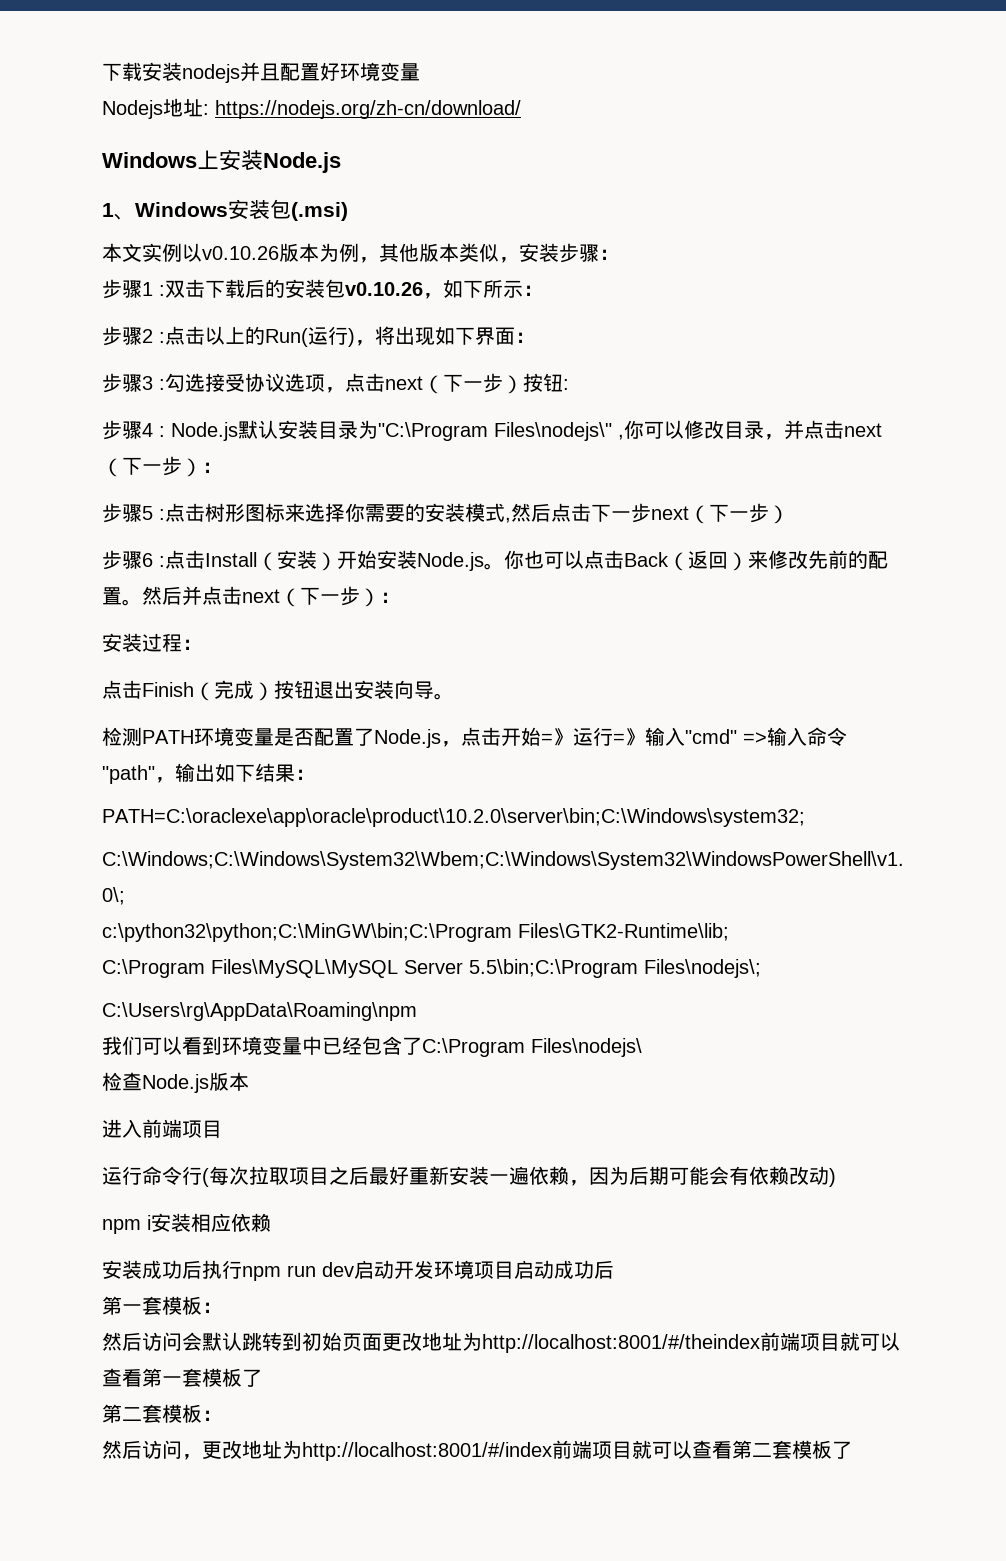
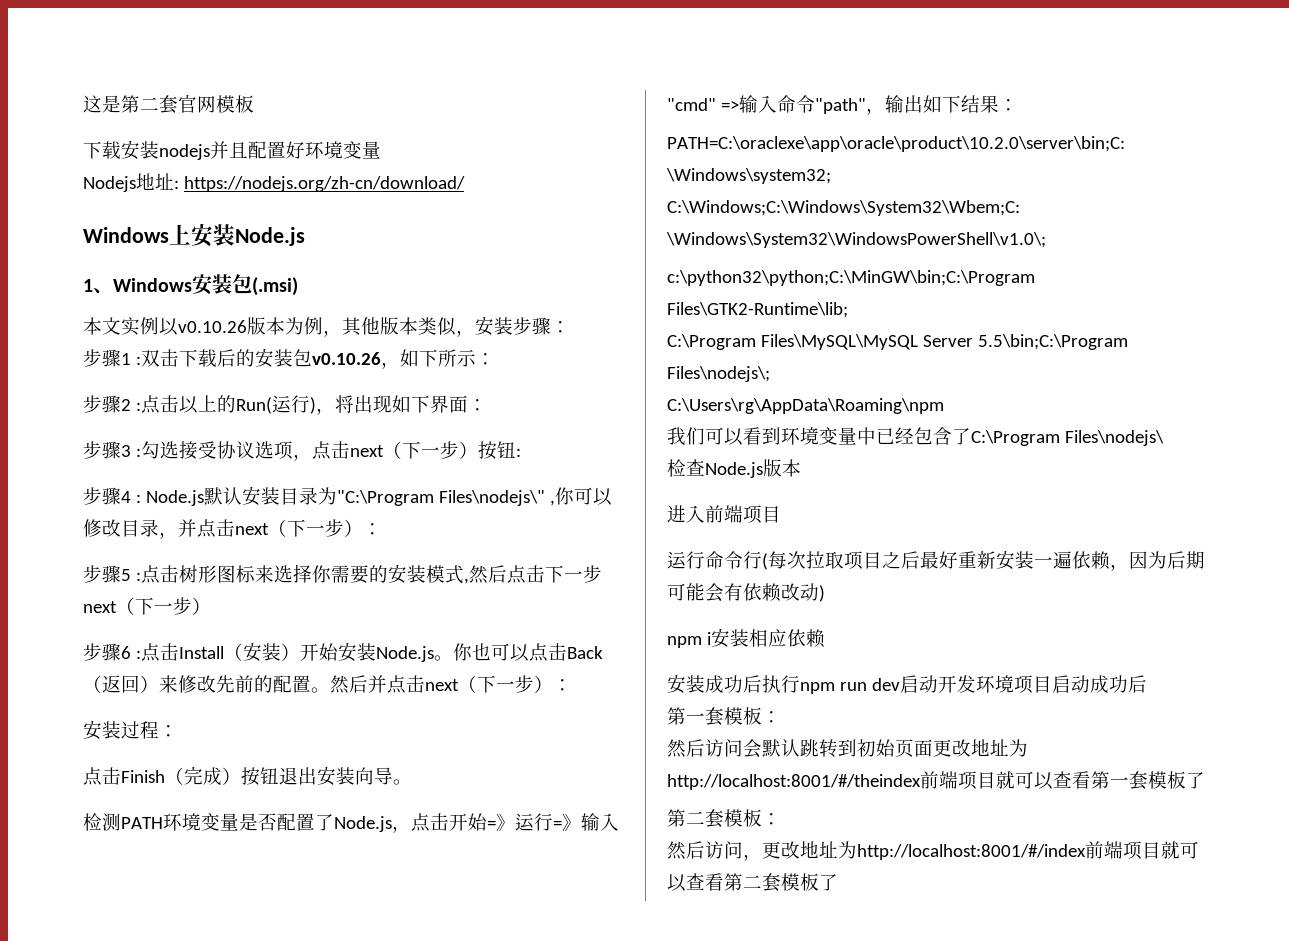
+ 这是第二套官网模板

